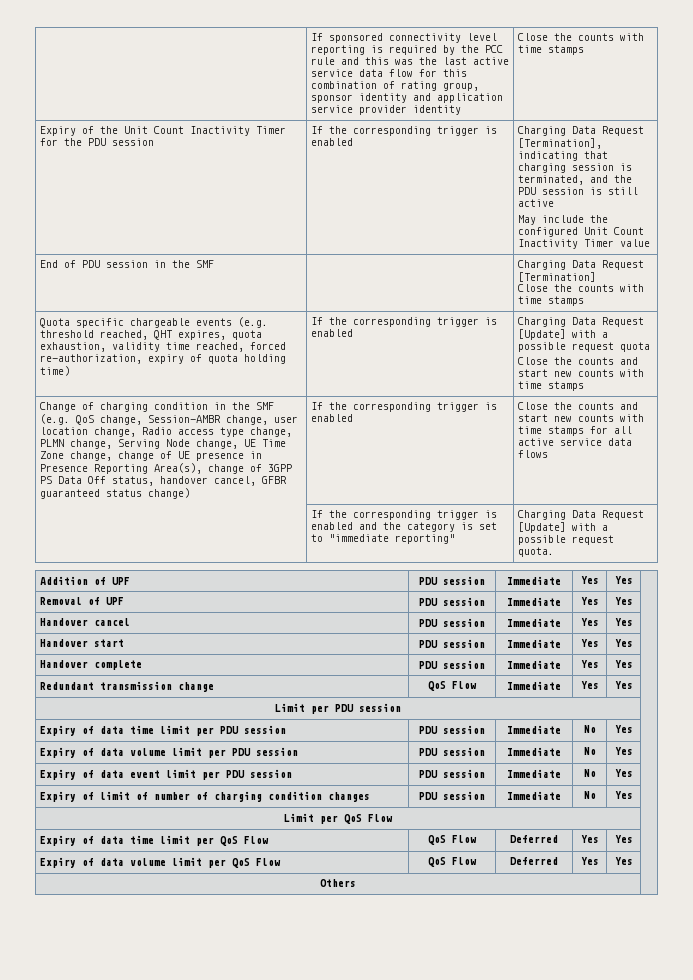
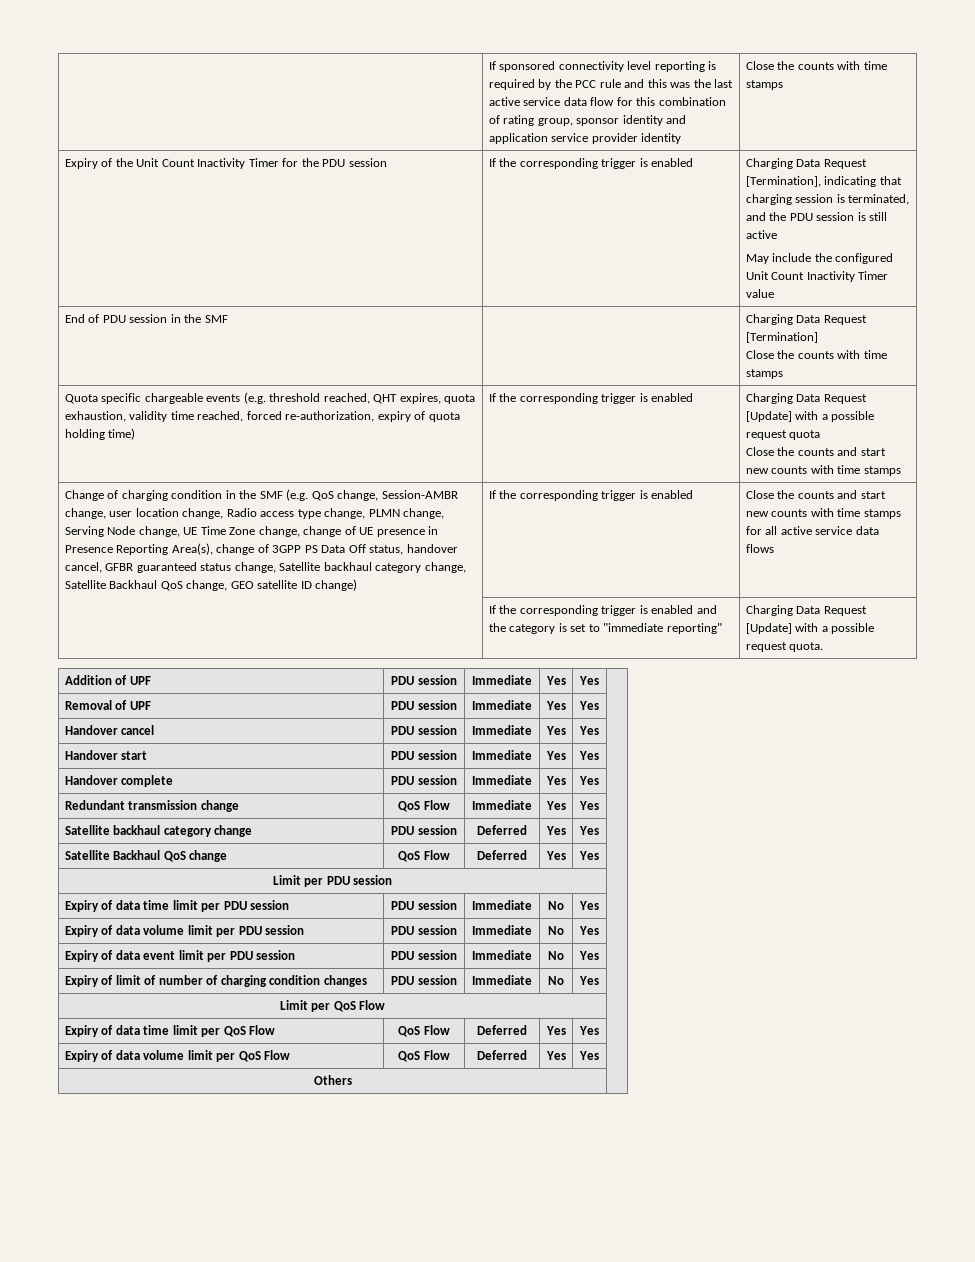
- Change of charging condition in the SMF (e.g. QoS change, Session-AMBR change, user location change, Radio access type change, PLMN change, Serving Node change, UE Time Zone change, change of UE presence in Presence Reporting Area(s), change of 3GPP PS Data Off status, handover cancel, GFBR guaranteed status change)
+ Change of charging condition in the SMF (e.g. QoS change, Session-AMBR change, user location change, Radio access type change, PLMN change, Serving Node change, UE Time Zone change, change of UE presence in Presence Reporting Area(s), change of 3GPP PS Data Off status, handover cancel, GFBR guaranteed status change, Satellite backhaul category change, Satellite Backhaul QoS change, GEO satellite ID change)
+ Satellite backhaul category change | PDU session | Deferred | Yes | Yes |
+ Satellite Backhaul QoS change | QoS Flow | Deferred | Yes | Yes |

